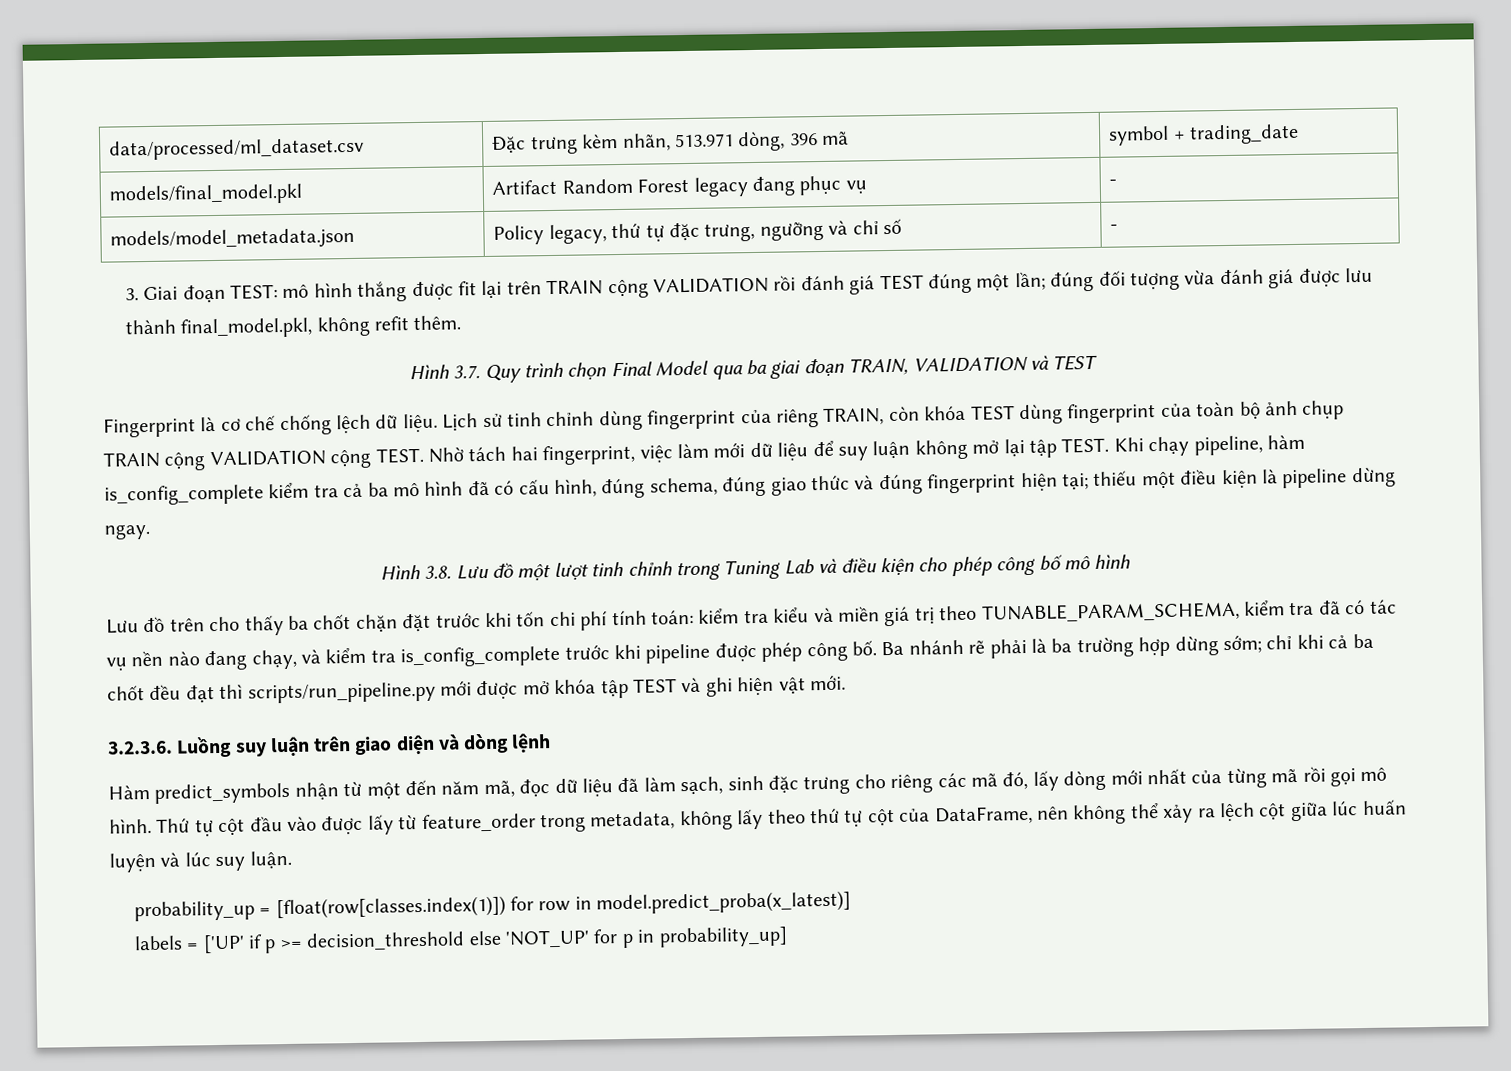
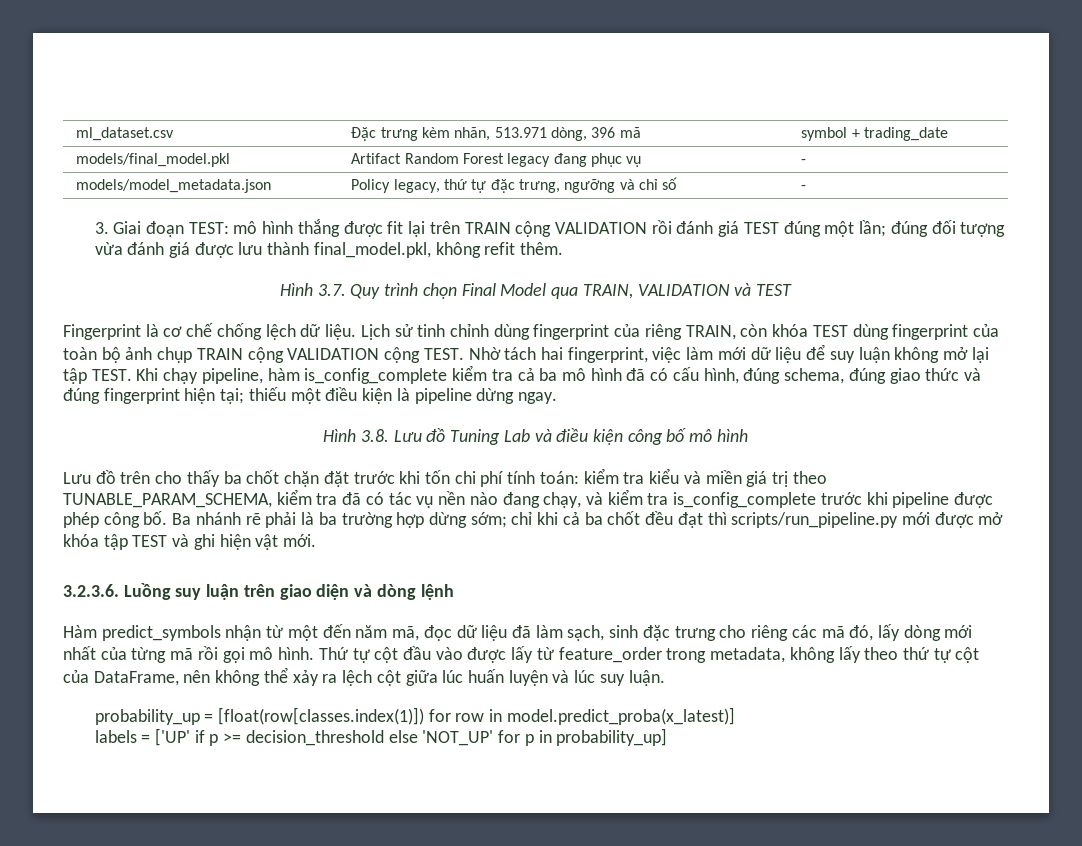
- data/processed/ml_dataset.csv | Đặc trưng kèm nhãn, 513.971 dòng, 396 mã | symbol + trading_date
+ ml_dataset.csv | Đặc trưng kèm nhãn, 513.971 dòng, 396 mã | symbol + trading_date
- Hình 3.7. Quy trình chọn Final Model qua ba giai đoạn TRAIN, VALIDATION và TEST
+ Hình 3.7. Quy trình chọn Final Model qua TRAIN, VALIDATION và TEST
- Hình 3.8. Lưu đồ một lượt tinh chỉnh trong Tuning Lab và điều kiện cho phép công bố mô hình
+ Hình 3.8. Lưu đồ Tuning Lab và điều kiện công bố mô hình

